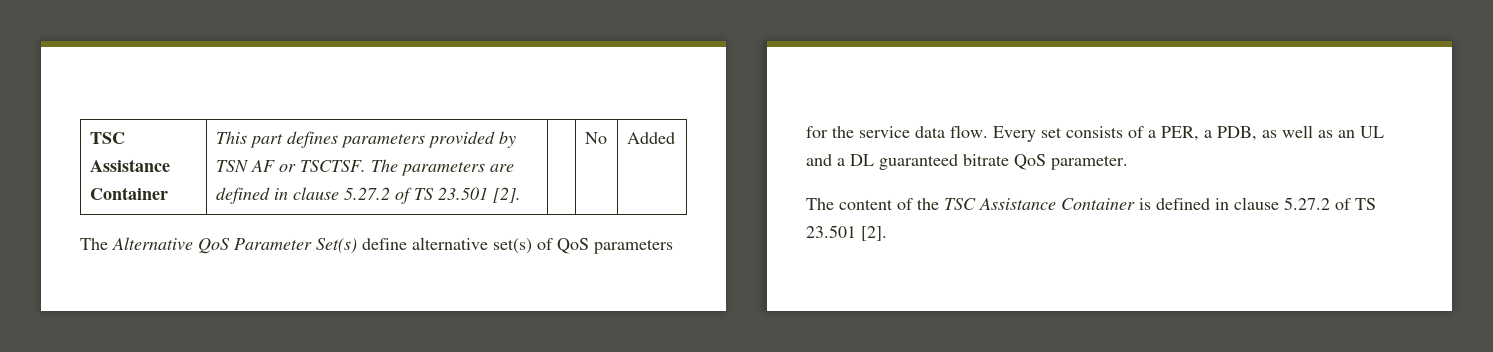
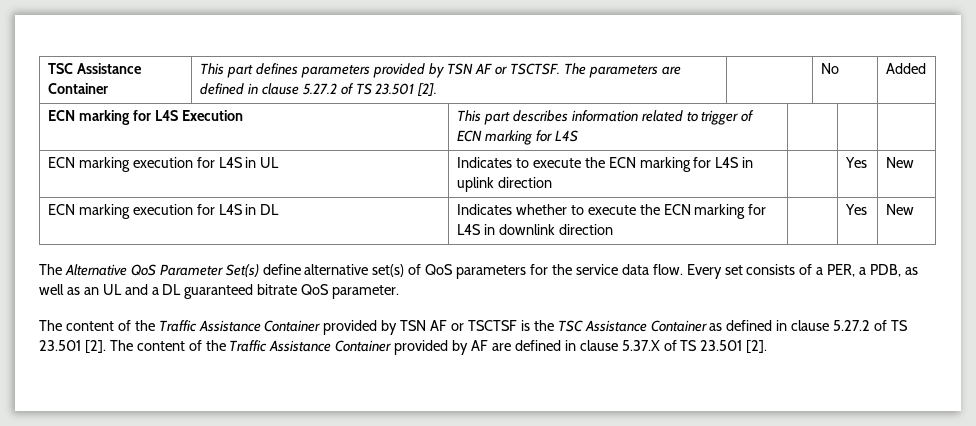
+ ECN marking for L4S Execution | This part describes information related to trigger of ECN marking for L4S | | |
+ ECN marking execution for L4S in UL | Indicates to execute the ECN marking for L4S in uplink direction | | Yes | New
+ ECN marking execution for L4S in DL | Indicates whether to execute the ECN marking for L4S in downlink direction | | Yes | New
- The content of the TSC Assistance Container is defined in clause 5.27.2 of TS 23.501 [2].
+ The content of the Traffic Assistance Container provided by TSN AF or TSCTSF is the TSC Assistance Container as defined in clause 5.27.2 of TS 23.501 [2]. The content of the Traffic Assistance Container provided by AF are defined in clause 5.37.X of TS 23.501 [2].

